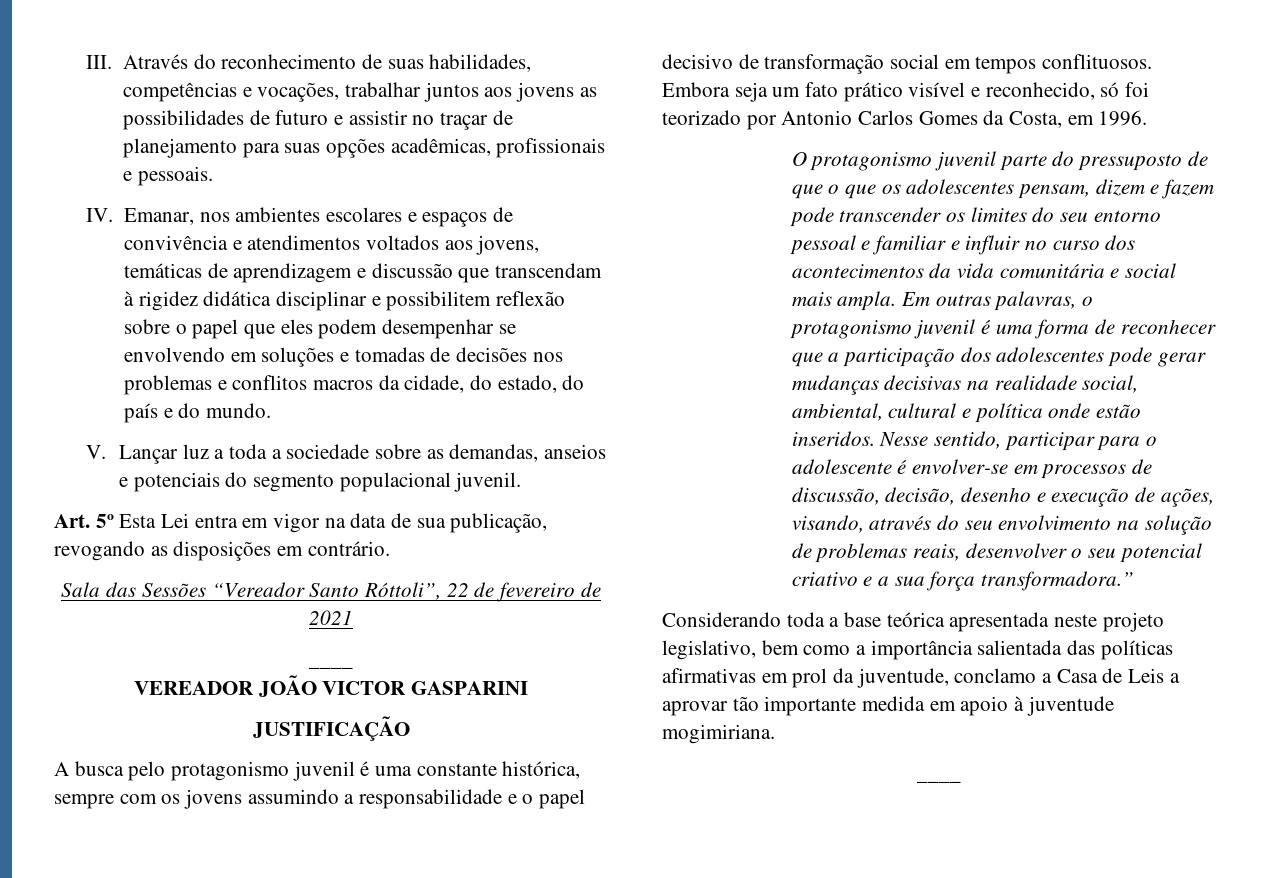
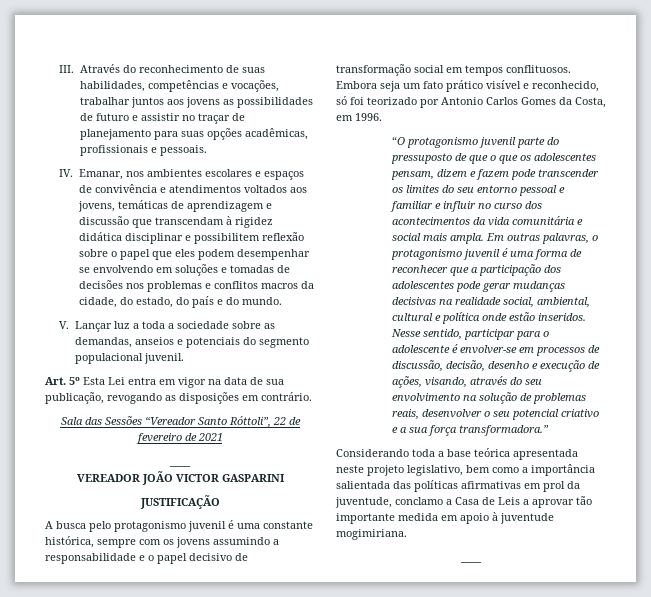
- O protagonismo juvenil parte do pressuposto de que o que os adolescentes pensam, dizem e fazem pode transcender os limites do seu entorno pessoal e familiar e influir no curso dos acontecimentos da vida comunitária e social mais ampla.
+ “O protagonismo juvenil parte do pressuposto de que o que os adolescentes pensam, dizem e fazem pode transcender os limites do seu entorno pessoal e familiar e influir no curso dos acontecimentos da vida comunitária e social mais ampla.

